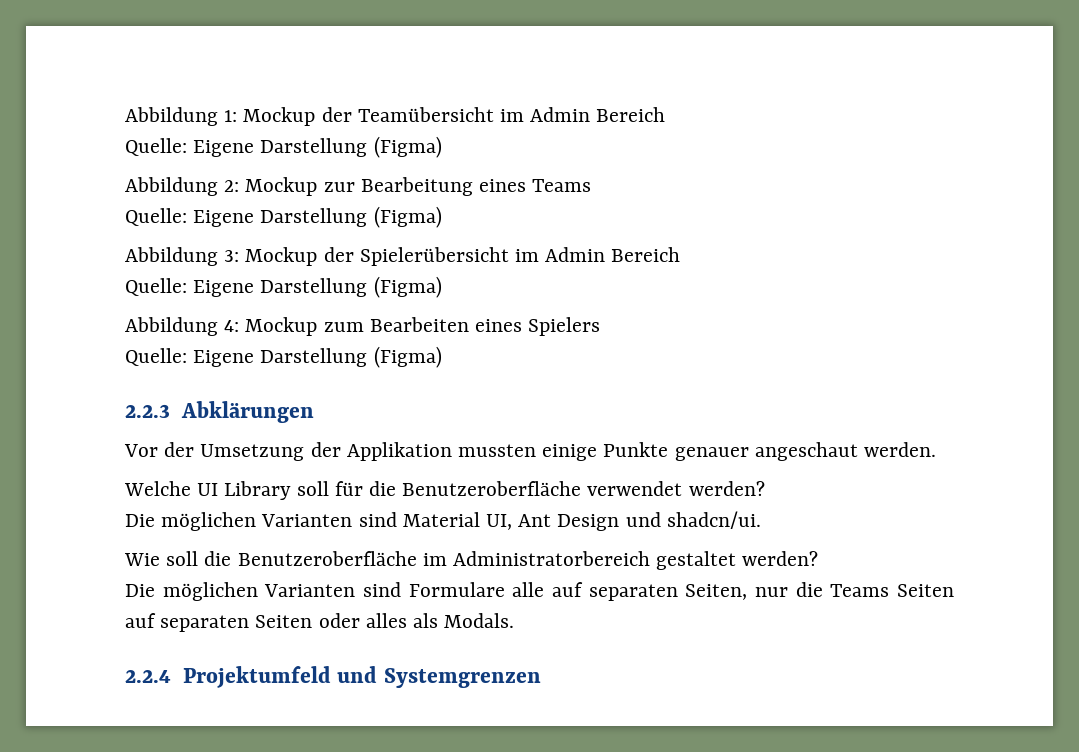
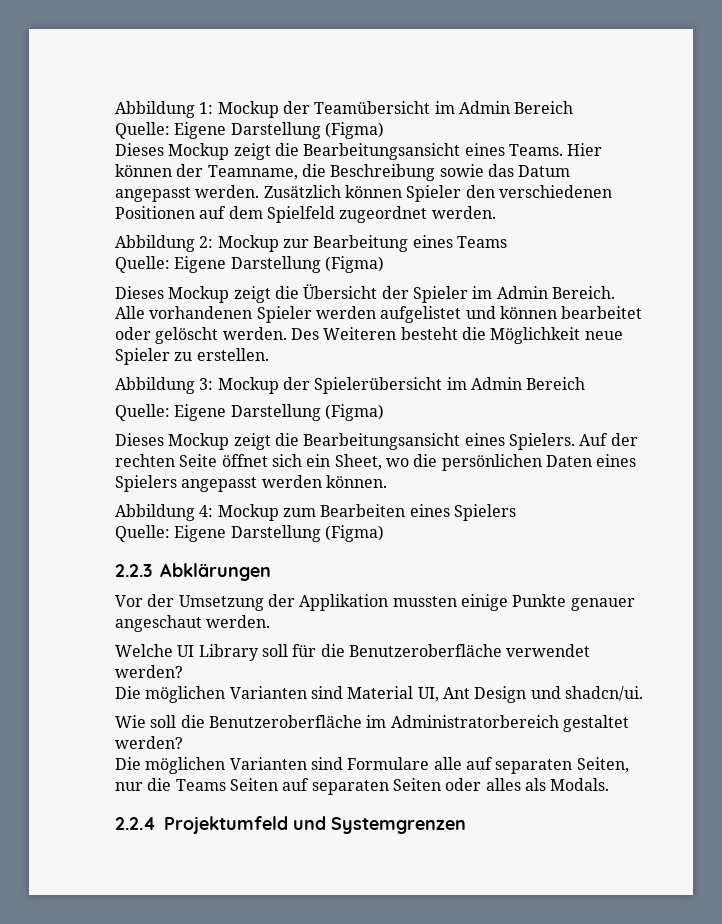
+ Dieses Mockup zeigt die Bearbeitungsansicht eines Teams. Hier können der Teamname, die Beschreibung sowie das Datum angepasst werden. Zusätzlich können Spieler den verschiedenen Positionen auf dem Spielfeld zugeordnet werden.
+ Dieses Mockup zeigt die Übersicht der Spieler im Admin Bereich. Alle vorhandenen Spieler werden aufgelistet und können bearbeitet oder gelöscht werden. Des Weiteren besteht die Möglichkeit neue Spieler zu erstellen.
+ Dieses Mockup zeigt die Bearbeitungsansicht eines Spielers. Auf der rechten Seite öffnet sich ein Sheet, wo die persönlichen Daten eines Spielers angepasst werden können.

